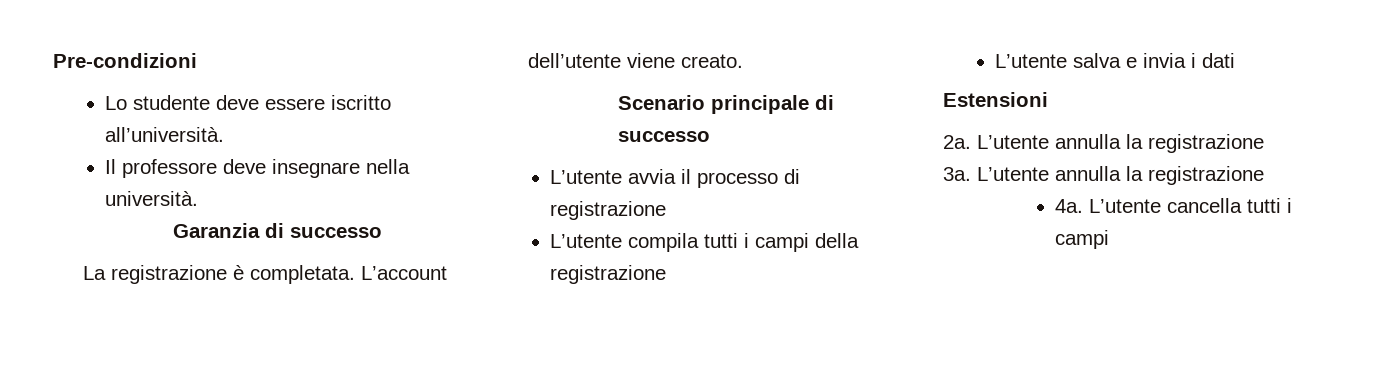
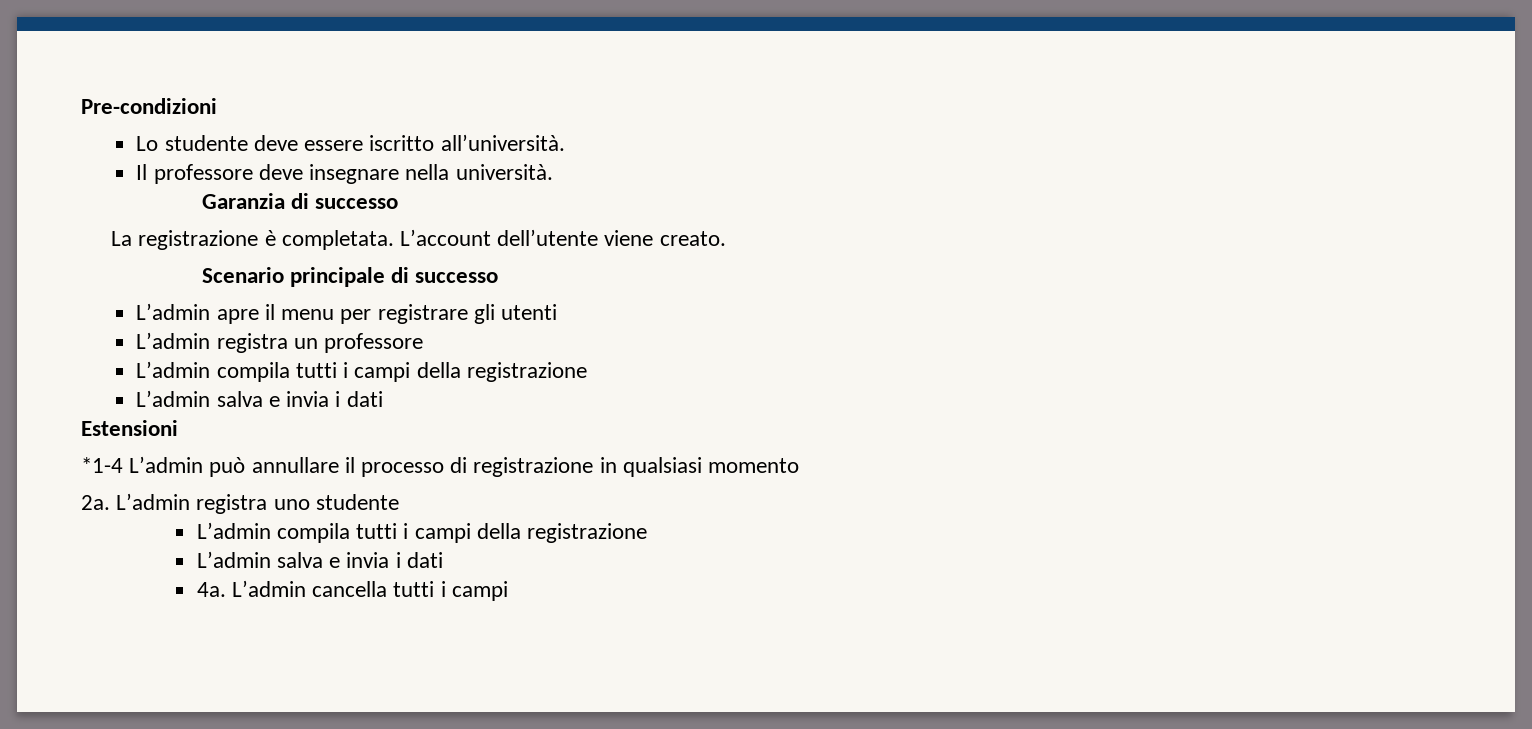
- L’utente avvia il processo di registrazione
- L’utente compila tutti i campi della registrazione
- L’utente salva e invia i dati
+ L’admin apre il menu per registrare gli utenti
+ L’admin registra un professore
+ L’admin compila tutti i campi della registrazione
+ L’admin salva e invia i dati
- 2a. L’utente annulla la registrazione
- 3a. L’utente annulla la registrazione
+ *1-4 L’admin può annullare il processo di registrazione in qualsiasi momento
+ 2a. L’admin registra uno studente
+ L’admin compila tutti i campi della registrazione
+ L’admin salva e invia i dati
- L’utente cancella tutti i campi
+ L’admin cancella tutti i campi

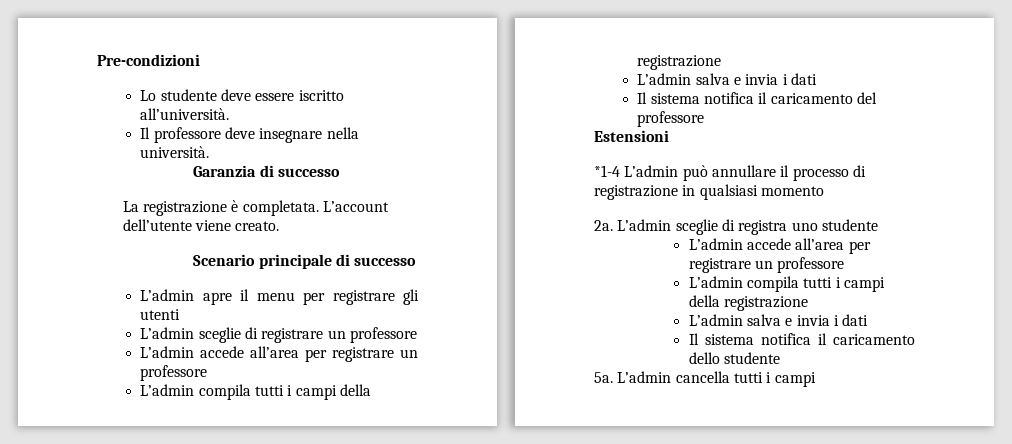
- L’admin registra un professore
+ L’admin sceglie di registrare un professore
+ L’admin accede all’area per registrare un professore
+ Il sistema notifica il caricamento del professore
- L’admin registra uno studente
+ L’admin sceglie di registra uno studente
+ L’admin accede all’area per registrare un professore
- 4a.
+ Il sistema notifica il caricamento dello studente
+ 5a.

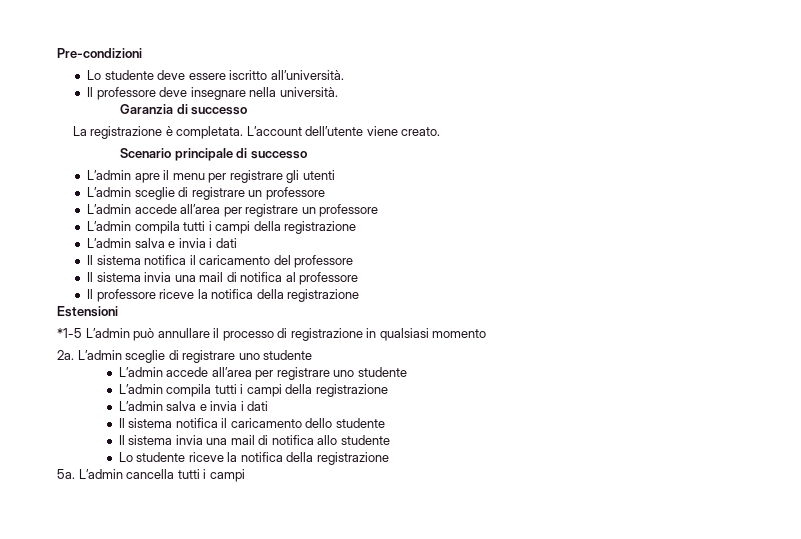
+ Il sistema invia una mail di notifica al professore
+ Il professore riceve la notifica della registrazione
- *1-4 L’admin può annullare il processo di registrazione in qualsiasi momento
+ *1-5 L’admin può annullare il processo di registrazione in qualsiasi momento
- L’admin sceglie di registra uno studente
- L’admin accede all’area per registrare un professore
+ L’admin sceglie di registrare uno studente
+ L’admin accede all’area per registrare uno studente
+ Il sistema invia una mail di notifica allo studente
+ Lo studente riceve la notifica della registrazione

